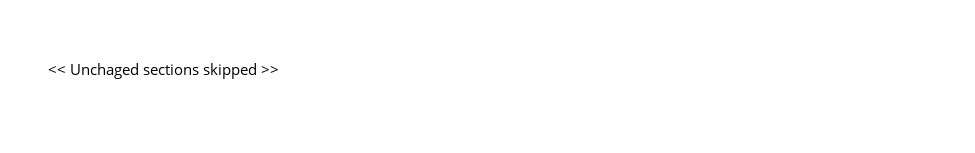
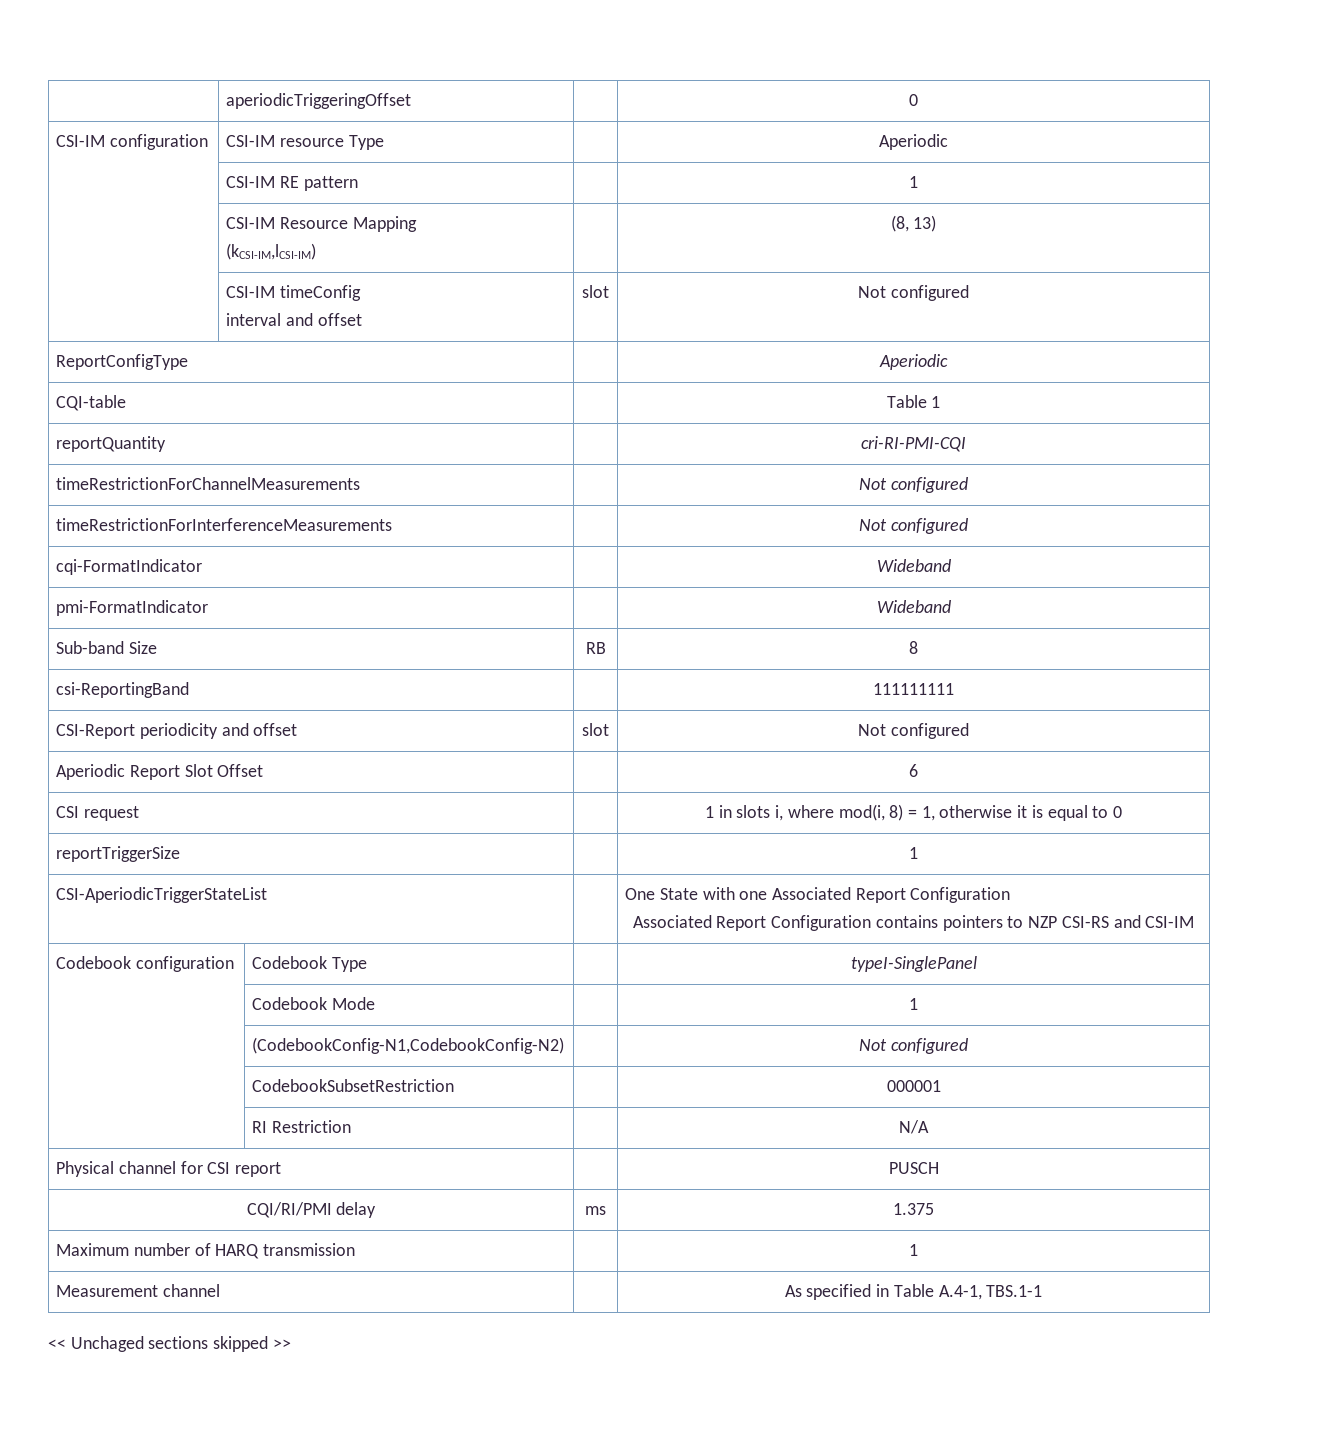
+ | aperiodicTriggeringOffset | | 0
+ CSI-IM configuration | CSI-IM resource Type | | Aperiodic
+ | CSI-IM RE pattern | | 1
+ | CSI-IM Resource Mapping
+ (kCSI-IM,lCSI-IM) | | (8, 13)
+ | CSI-IM timeConfig
+ interval and offset | slot | Not configured
+ ReportConfigType | | Aperiodic
+ CQI-table | | Table 1
+ reportQuantity | | cri-RI-PMI-CQI
+ timeRestrictionForChannelMeasurements | | Not configured
+ timeRestrictionForInterferenceMeasurements | | Not configured
+ cqi-FormatIndicator | | Wideband
+ pmi-FormatIndicator | | Wideband
+ Sub-band Size | RB | 8
+ csi-ReportingBand | | 111111111
+ CSI-Report periodicity and offset | slot | Not configured
+ Aperiodic Report Slot Offset | | 6
+ CSI request | | 1 in slots i, where mod(i, 8) = 1, otherwise it is equal to 0
+ reportTriggerSize | | 1
+ CSI-AperiodicTriggerStateList | | One State with one Associated Report Configuration
+ Associated Report Configuration contains pointers to NZP CSI-RS and CSI-IM
+ Codebook configuration | Codebook Type | | typeI-SinglePanel
+ | Codebook Mode | | 1
+ | (CodebookConfig-N1,CodebookConfig-N2) | | Not configured
+ | CodebookSubsetRestriction | | 000001
+ | RI Restriction | | N/A
+ Physical channel for CSI report | | PUSCH
+ CQI/RI/PMI delay | ms | 1.375
+ Maximum number of HARQ transmission | | 1
+ Measurement channel | | As specified in Table A.4-1, TBS.1-1

